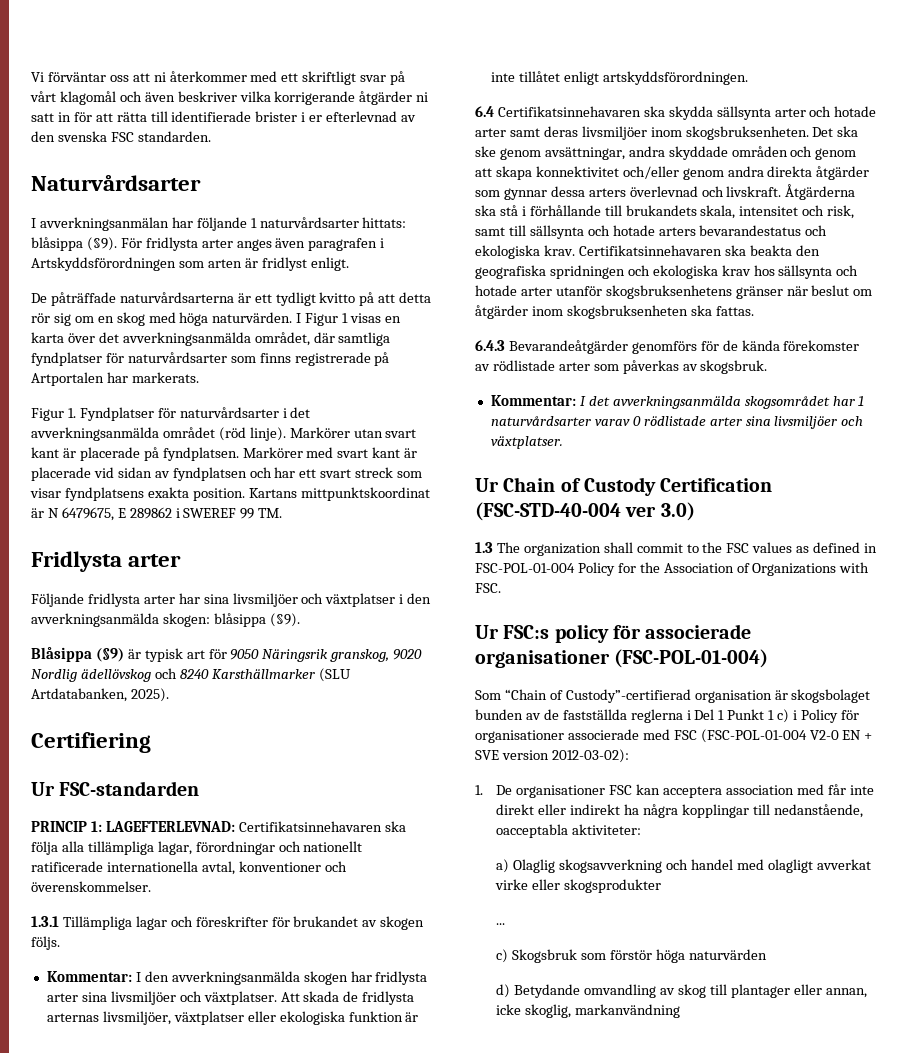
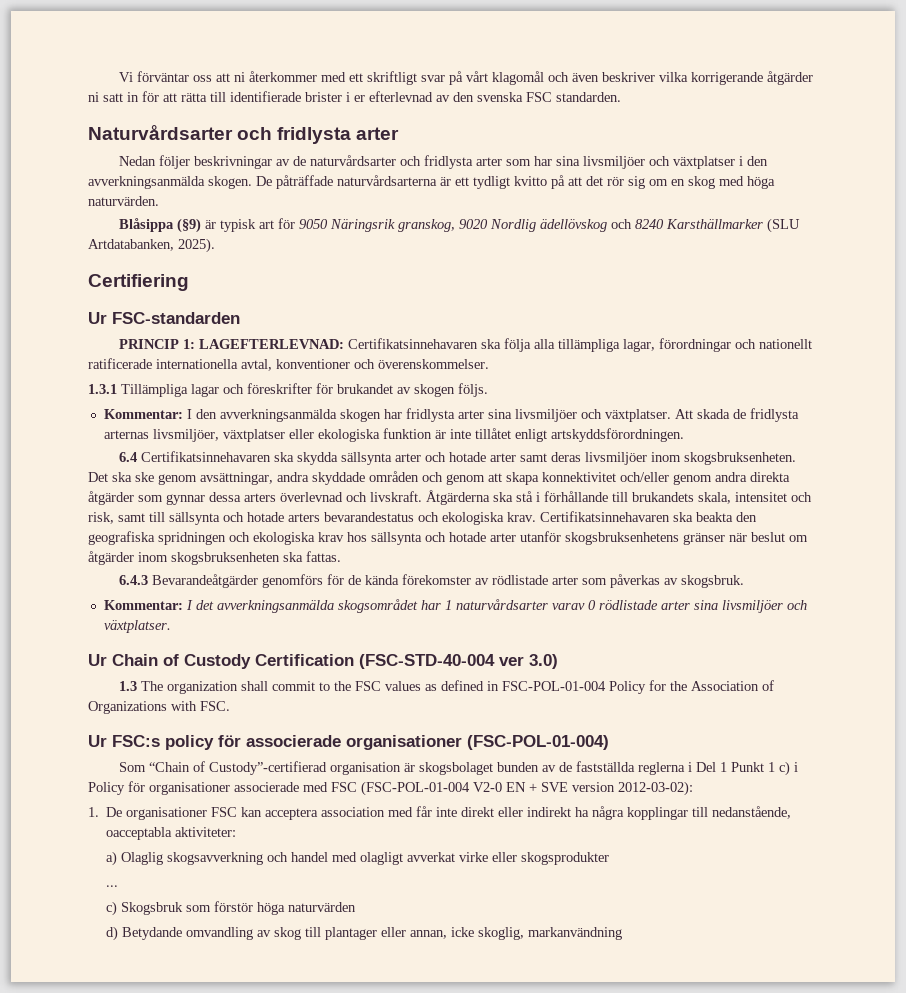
- Naturvårdsarter
- I avverkningsanmälan har följande 1 naturvårdsarter hittats: blåsippa (§9). För fridlysta arter anges även paragrafen i Artskyddsförordningen som arten är fridlyst enligt.
- De påträffade naturvårdsarterna är ett tydligt kvitto på att detta rör sig om en skog med höga naturvärden. I Figur 1 visas en karta över det avverkningsanmälda området, där samtliga fyndplatser för naturvårdsarter som finns registrerade på Artportalen har markerats.
- Figur 1. Fyndplatser för naturvårdsarter i det avverkningsanmälda området (röd linje). Markörer utan svart kant är placerade på fyndplatsen. Markörer med svart kant är placerade vid sidan av fyndplatsen och har ett svart streck som visar fyndplatsens exakta position. Kartans mittpunktskoordinat är N 6479675, E 289862 i SWEREF 99 TM.
- Fridlysta arter
- Följande fridlysta arter har sina livsmiljöer och växtplatser i den avverkningsanmälda skogen: blåsippa (§9).
+ Naturvårdsarter och fridlysta arter
+ Nedan följer beskrivningar av de naturvårdsarter och fridlysta arter som har sina livsmiljöer och växtplatser i den avverkningsanmälda skogen. De påträffade naturvårdsarterna är ett tydligt kvitto på att det rör sig om en skog med höga naturvärden.

